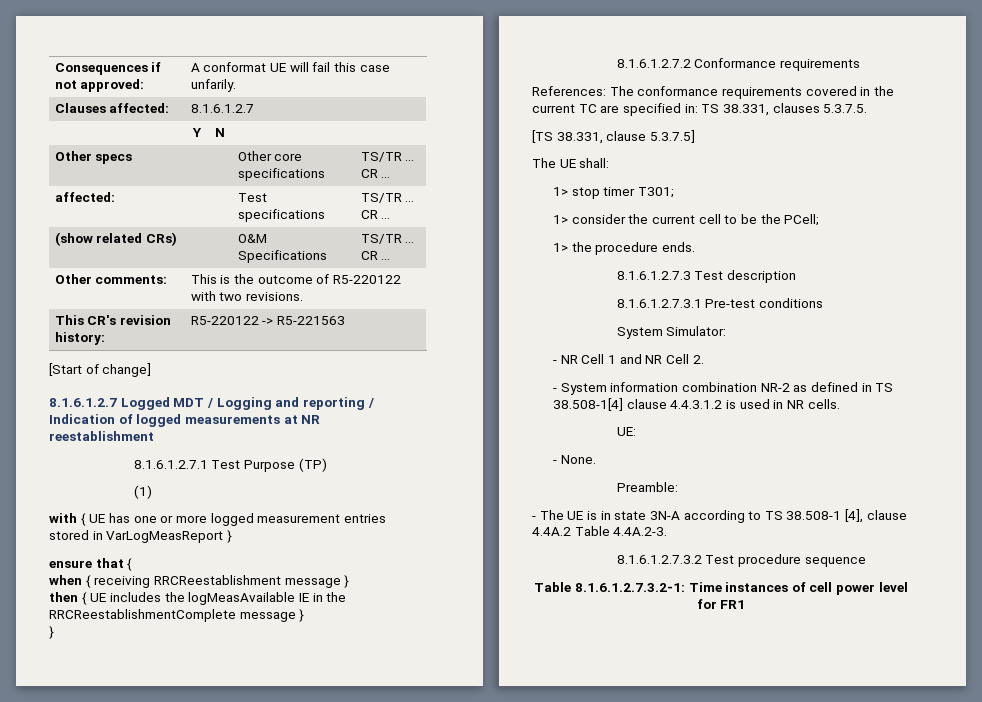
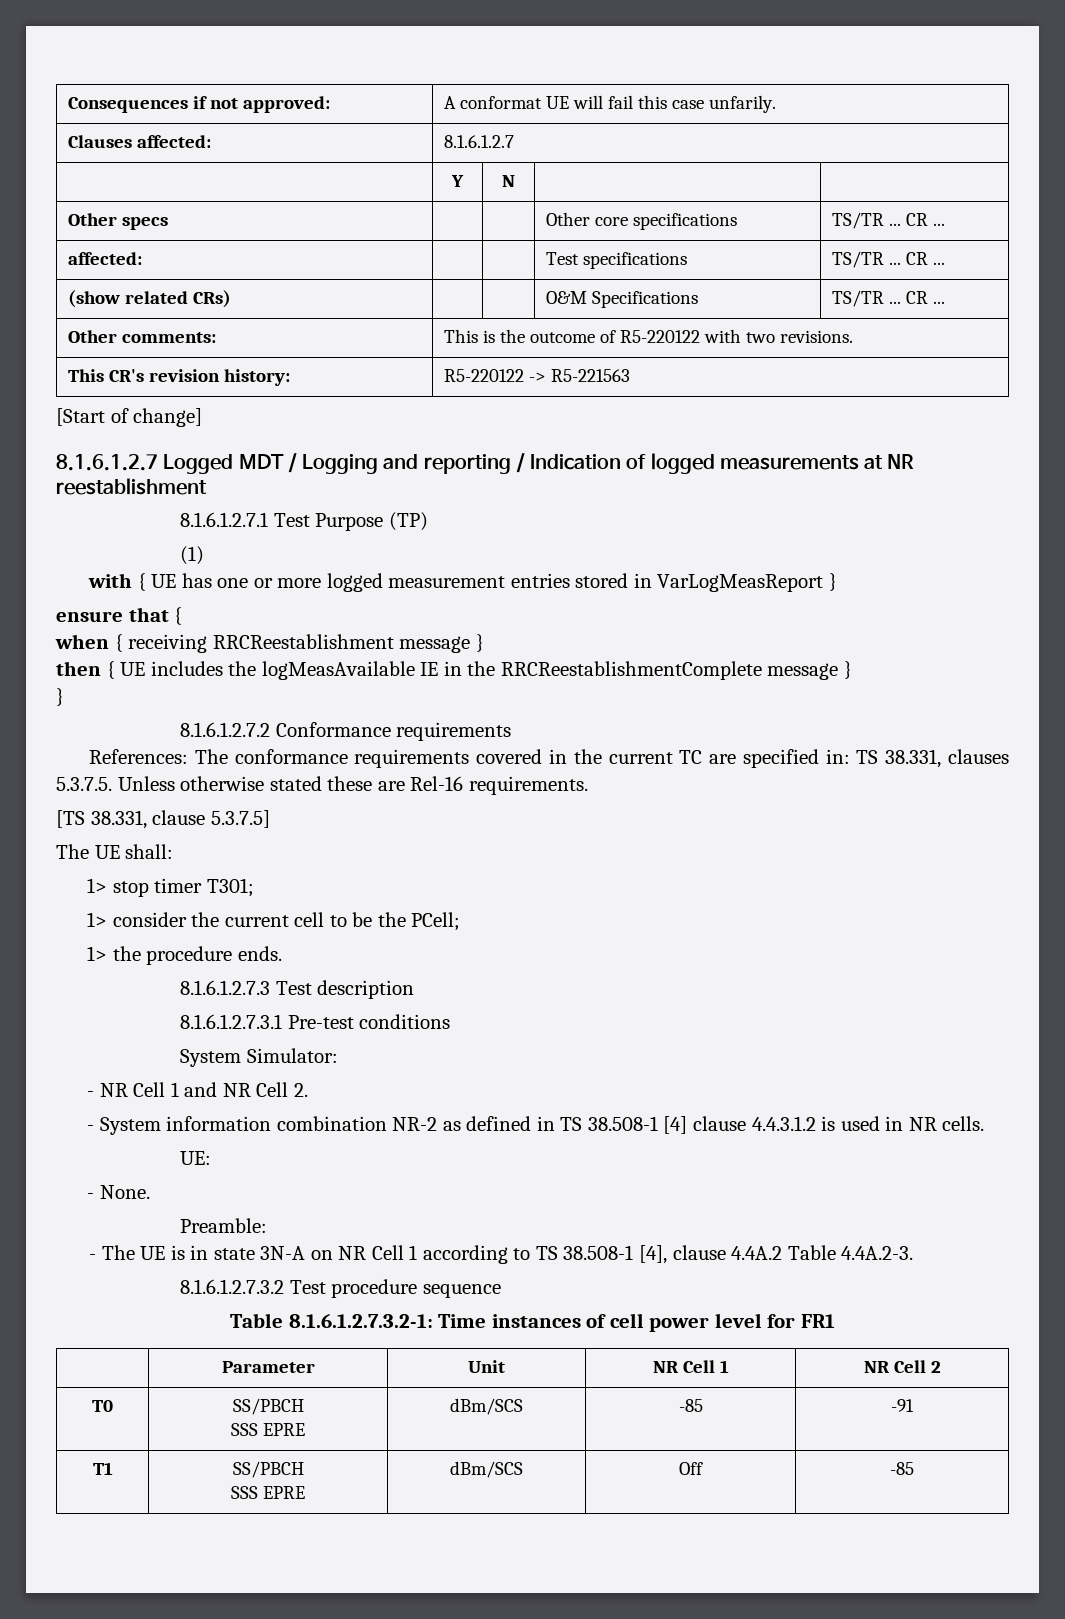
- References: The conformance requirements covered in the current TC are specified in: TS 38.331, clauses 5.3.7.5.
+ References: The conformance requirements covered in the current TC are specified in: TS 38.331, clauses 5.3.7.5. Unless otherwise stated these are Rel-16 requirements.
- - System information combination NR-2 as defined in TS 38.508-1[4] clause 4.4.3.1.2 is used in NR cells.
+ - System information combination NR-2 as defined in TS 38.508-1 [4] clause 4.4.3.1.2 is used in NR cells.
- - The UE is in state 3N-A according to TS 38.508-1 [4], clause 4.4A.2 Table 4.4A.2-3.
+ - The UE is in state 3N-A on NR Cell 1 according to TS 38.508-1 [4], clause 4.4A.2 Table 4.4A.2-3.
+ | Parameter | Unit | NR Cell 1 | NR Cell 2
+ T0 | SS/PBCH
+ SSS EPRE | dBm/SCS | -85 | -91
+ T1 | SS/PBCH
+ SSS EPRE | dBm/SCS | Off | -85

